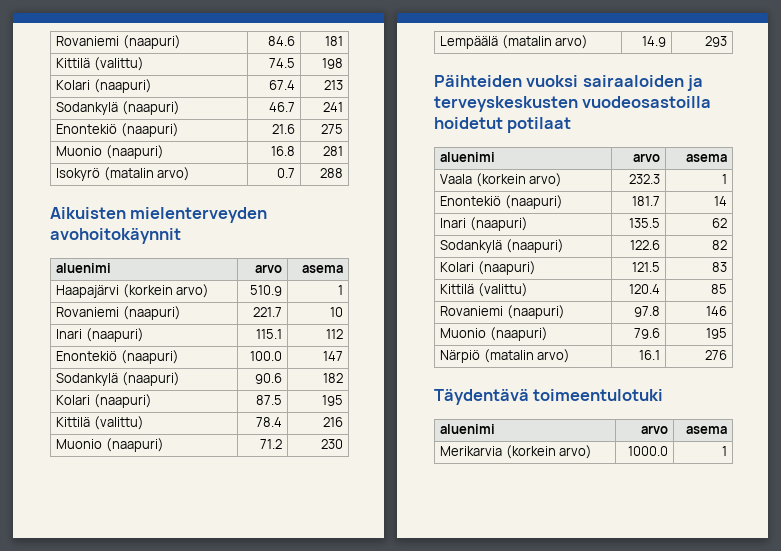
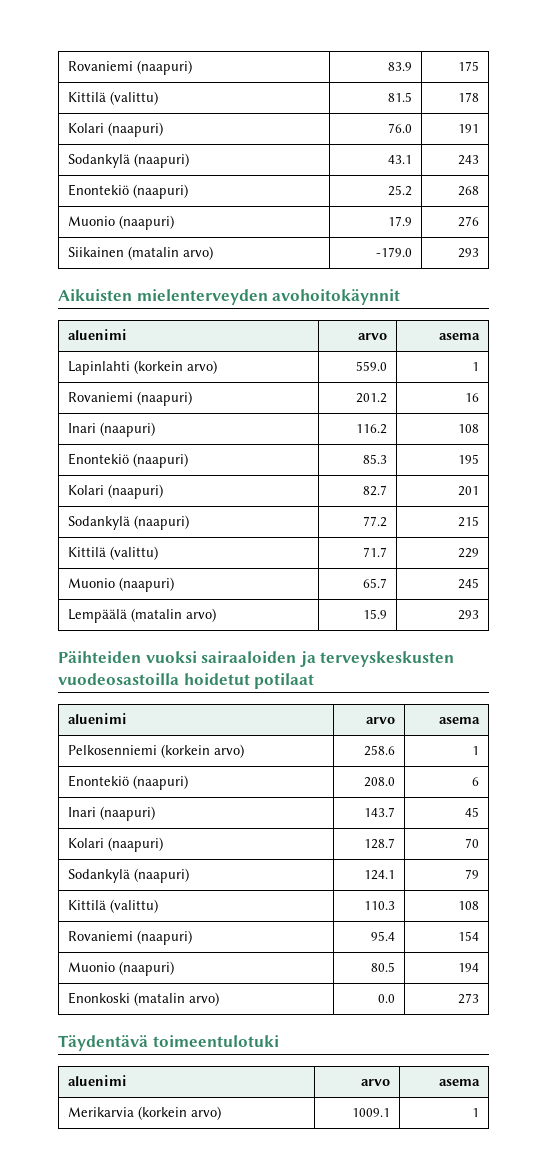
- Rovaniemi (naapuri) | 84.6 | 181
- Kittilä (valittu) | 74.5 | 198
- Kolari (naapuri) | 67.4 | 213
- Sodankylä (naapuri) | 46.7 | 241
- Enontekiö (naapuri) | 21.6 | 275
- Muonio (naapuri) | 16.8 | 281
- Isokyrö (matalin arvo) | 0.7 | 288
+ Rovaniemi (naapuri) | 83.9 | 175
+ Kittilä (valittu) | 81.5 | 178
+ Kolari (naapuri) | 76.0 | 191
+ Sodankylä (naapuri) | 43.1 | 243
+ Enontekiö (naapuri) | 25.2 | 268
+ Muonio (naapuri) | 17.9 | 276
+ Siikainen (matalin arvo) | -179.0 | 293
- Haapajärvi (korkein arvo) | 510.9 | 1
+ Lapinlahti (korkein arvo) | 559.0 | 1
- Rovaniemi (naapuri) | 221.7 | 10
- Inari (naapuri) | 115.1 | 112
- Enontekiö (naapuri) | 100.0 | 147
- Sodankylä (naapuri) | 90.6 | 182
- Kolari (naapuri) | 87.5 | 195
- Kittilä (valittu) | 78.4 | 216
- Muonio (naapuri) | 71.2 | 230
+ Rovaniemi (naapuri) | 201.2 | 16
+ Inari (naapuri) | 116.2 | 108
+ Enontekiö (naapuri) | 85.3 | 195
+ Kolari (naapuri) | 82.7 | 201
+ Sodankylä (naapuri) | 77.2 | 215
+ Kittilä (valittu) | 71.7 | 229
+ Muonio (naapuri) | 65.7 | 245
- Lempäälä (matalin arvo) | 14.9 | 293
+ Lempäälä (matalin arvo) | 15.9 | 293
- Vaala (korkein arvo) | 232.3 | 1
+ Pelkosenniemi (korkein arvo) | 258.6 | 1
- Enontekiö (naapuri) | 181.7 | 14
- Inari (naapuri) | 135.5 | 62
- Sodankylä (naapuri) | 122.6 | 82
- Kolari (naapuri) | 121.5 | 83
- Kittilä (valittu) | 120.4 | 85
- Rovaniemi (naapuri) | 97.8 | 146
- Muonio (naapuri) | 79.6 | 195
- Närpiö (matalin arvo) | 16.1 | 276
+ Enontekiö (naapuri) | 208.0 | 6
+ Inari (naapuri) | 143.7 | 45
+ Kolari (naapuri) | 128.7 | 70
+ Sodankylä (naapuri) | 124.1 | 79
+ Kittilä (valittu) | 110.3 | 108
+ Rovaniemi (naapuri) | 95.4 | 154
+ Muonio (naapuri) | 80.5 | 194
+ Enonkoski (matalin arvo) | 0.0 | 273
- Merikarvia (korkein arvo) | 1000.0 | 1
+ Merikarvia (korkein arvo) | 1009.1 | 1

